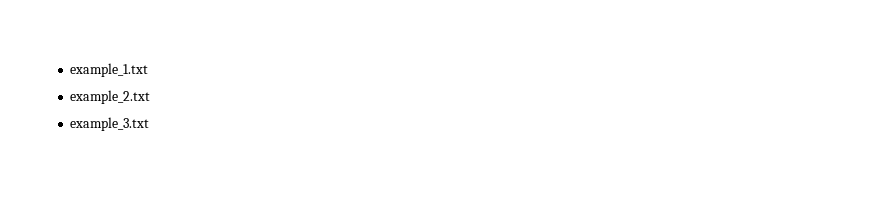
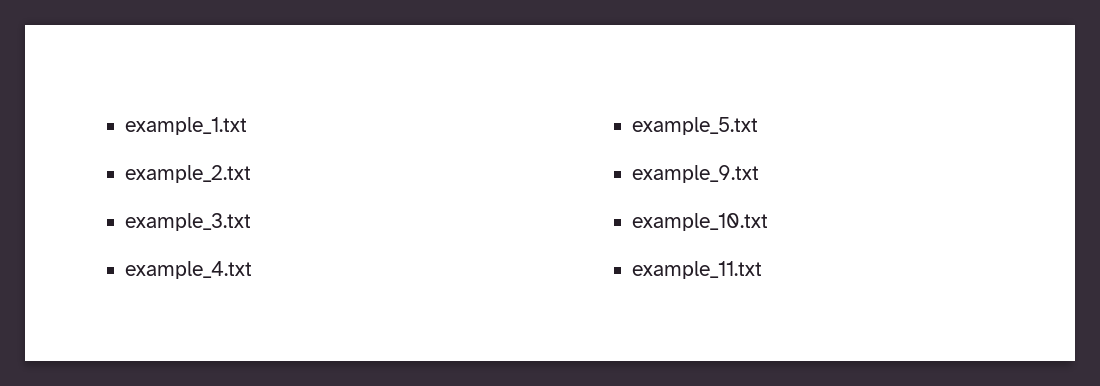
+ example_4.txt
+ example_5.txt
+ example_9.txt
+ example_10.txt
+ example_11.txt

